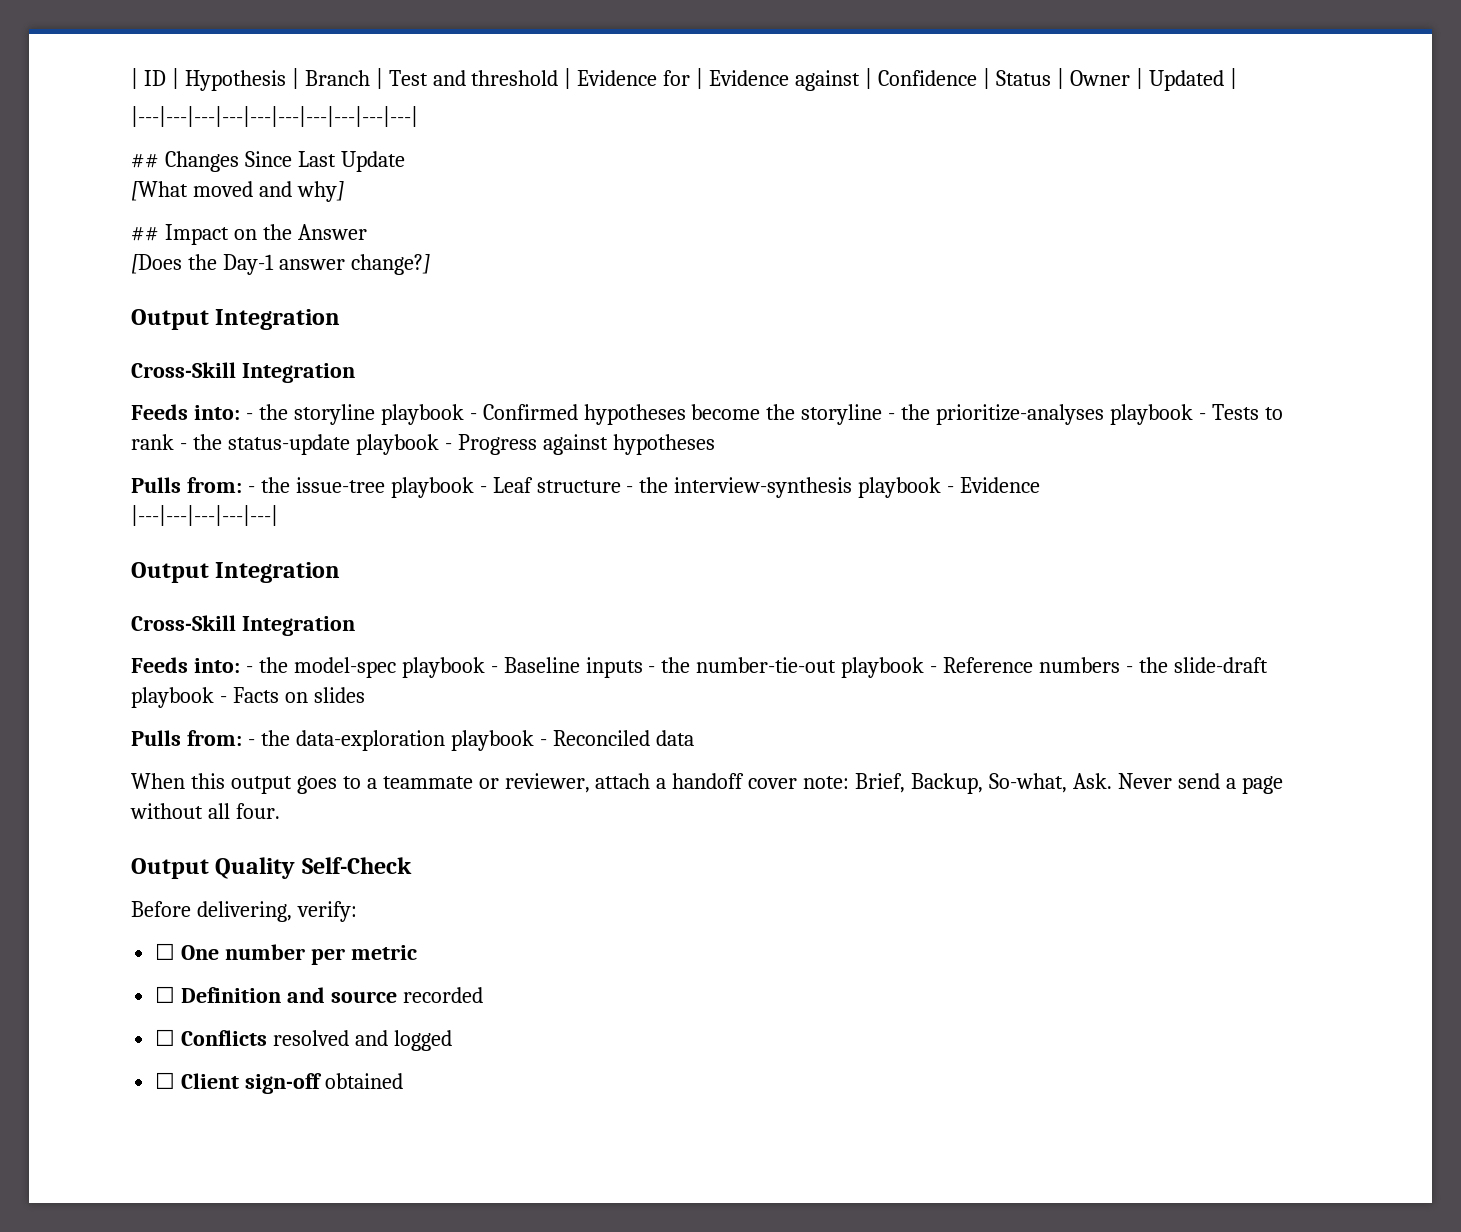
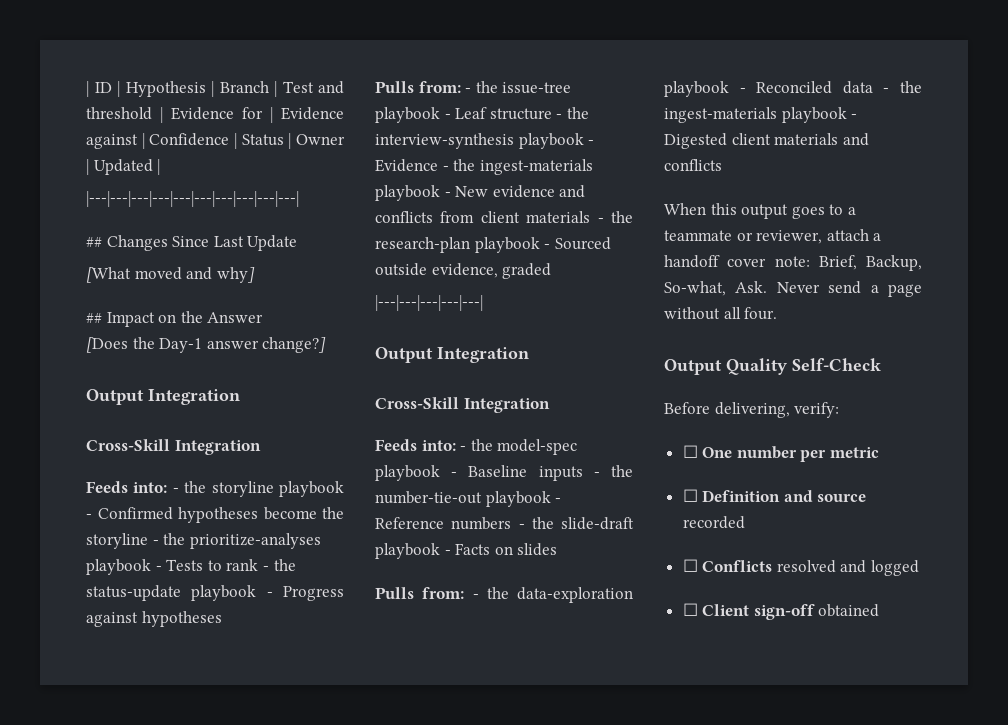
- Pulls from: - the issue-tree playbook - Leaf structure - the interview-synthesis playbook - Evidence
+ Pulls from: - the issue-tree playbook - Leaf structure - the interview-synthesis playbook - Evidence - the ingest-materials playbook - New evidence and conflicts from client materials - the research-plan playbook - Sourced outside evidence, graded
- Pulls from: - the data-exploration playbook - Reconciled data
+ Pulls from: - the data-exploration playbook - Reconciled data - the ingest-materials playbook - Digested client materials and conflicts

